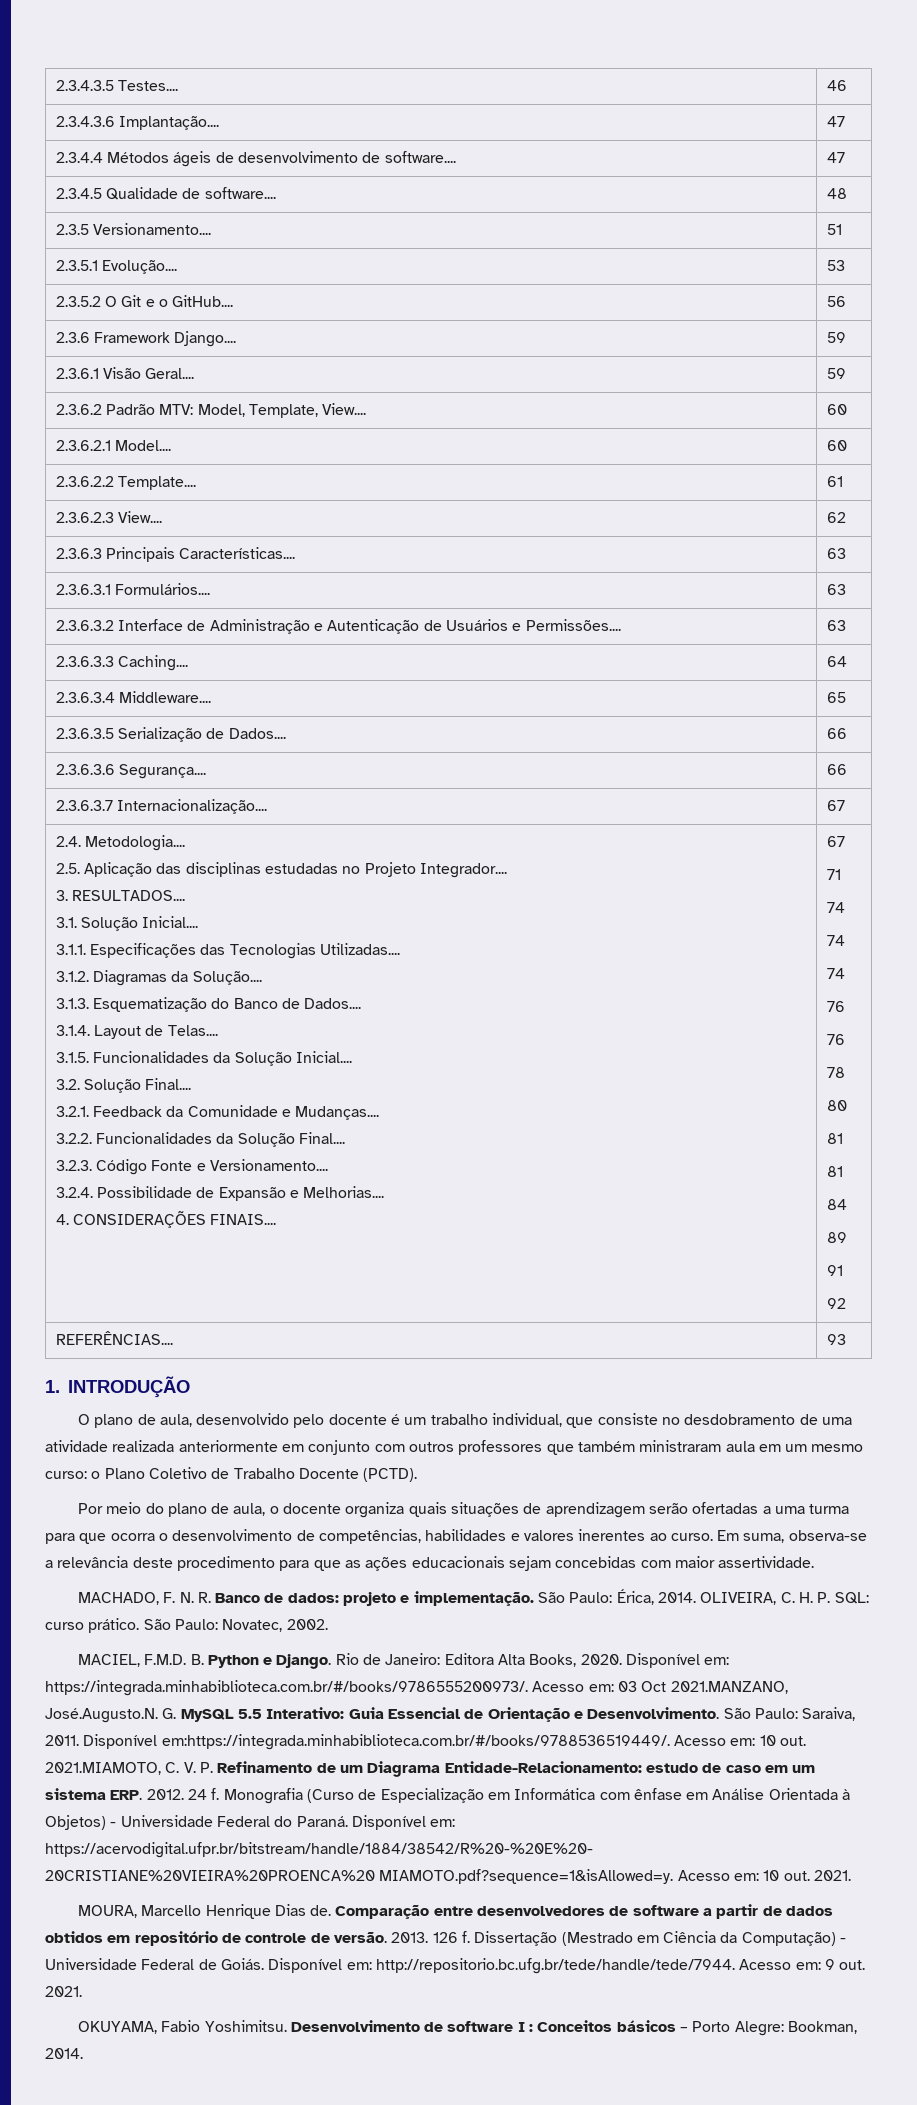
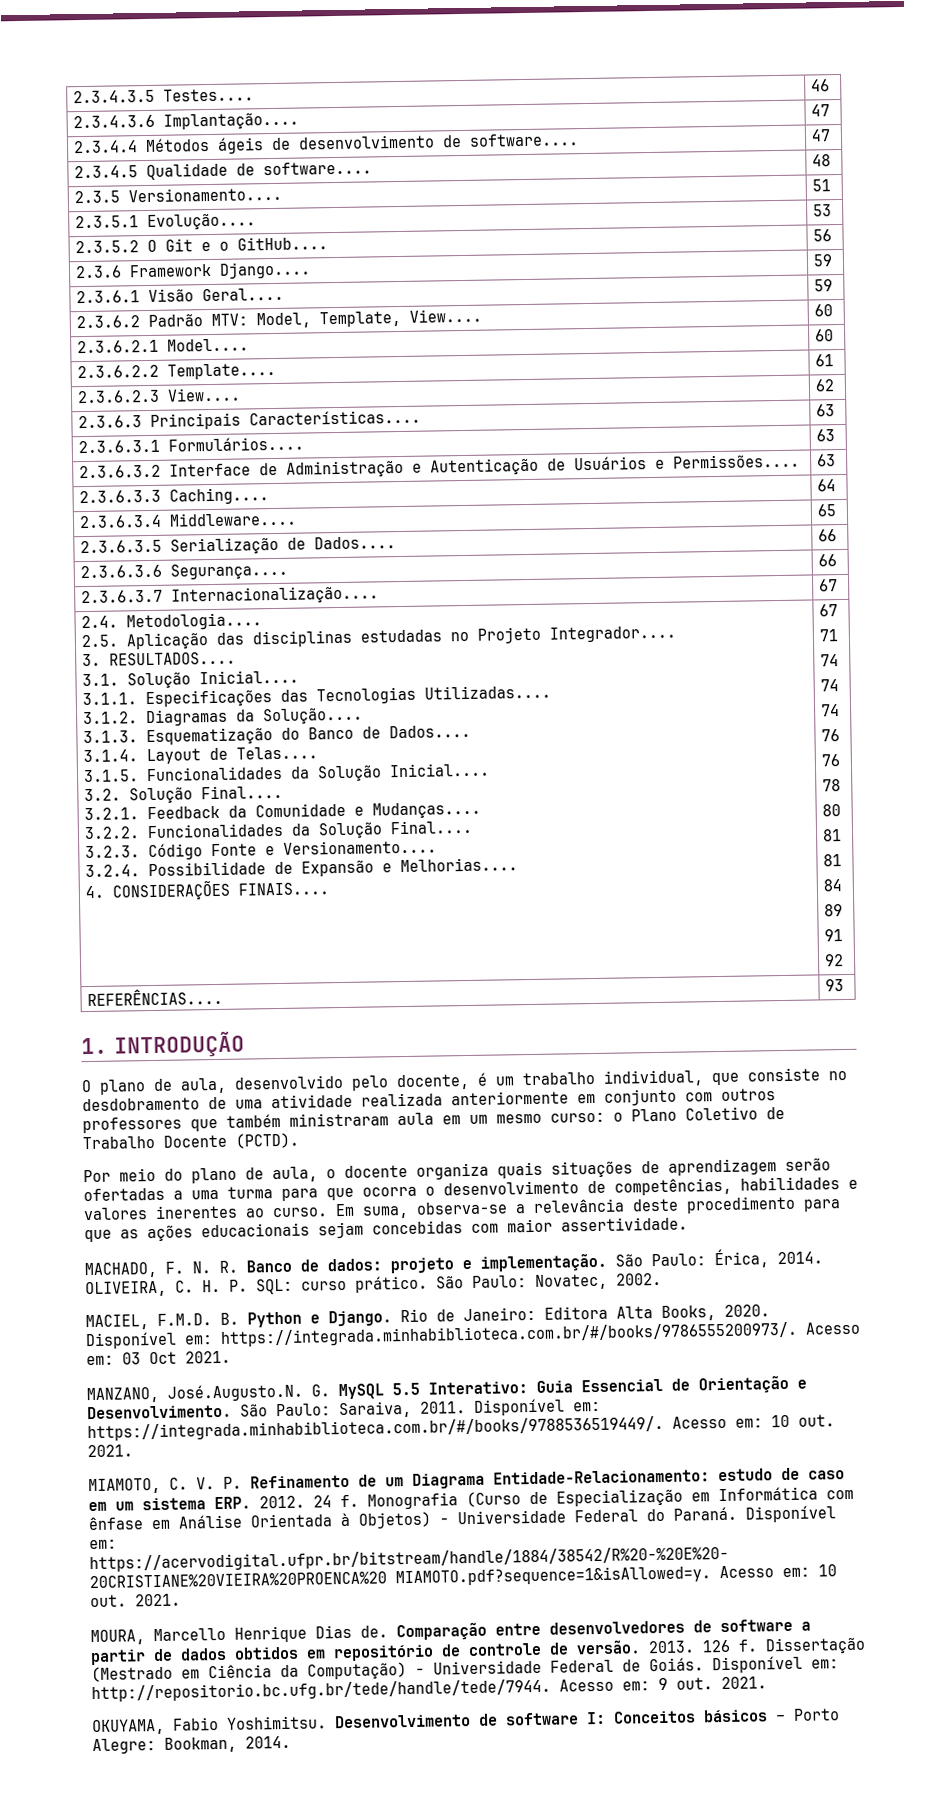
- O plano de aula, desenvolvido pelo docente é um trabalho individual, que consiste no desdobramento de uma atividade realizada anteriormente em conjunto com outros professores que também ministraram aula em um mesmo curso: o Plano Coletivo de Trabalho Docente (PCTD).
+ O plano de aula, desenvolvido pelo docente, é um trabalho individual, que consiste no desdobramento de uma atividade realizada anteriormente em conjunto com outros professores que também ministraram aula em um mesmo curso: o Plano Coletivo de Trabalho Docente (PCTD).
- Disponível em: https://integrada.minhabiblioteca.com.br/#/books/9786555200973/. Acesso em: 03 Oct 2021.MANZANO, José.Augusto.N. G. MySQL 5.5 Interativo: Guia Essencial de Orientação e Desenvolvimento.
+ Disponível em: https://integrada.minhabiblioteca.com.br/#/books/9786555200973/. Acesso em: 03 Oct 2021.
+ MANZANO, José.Augusto.N. G. MySQL 5.5 Interativo: Guia Essencial de Orientação e Desenvolvimento.
- Disponível em:https://integrada.minhabiblioteca.com.br/#/books/9788536519449/. Acesso em: 10 out. 2021.MIAMOTO, C. V. P. Refinamento de um Diagrama Entidade-Relacionamento: estudo de caso em um sistema ERP. 2012.
+ Disponível em: https://integrada.minhabiblioteca.com.br/#/books/9788536519449/. Acesso em: 10 out. 2021.
+ MIAMOTO, C. V. P. Refinamento de um Diagrama Entidade-Relacionamento: estudo de caso em um sistema ERP. 2012.
- Desenvolvimento de software I : Conceitos básicos – Porto Alegre: Bookman, 2014.
+ Desenvolvimento de software I: Conceitos básicos – Porto Alegre: Bookman, 2014.

